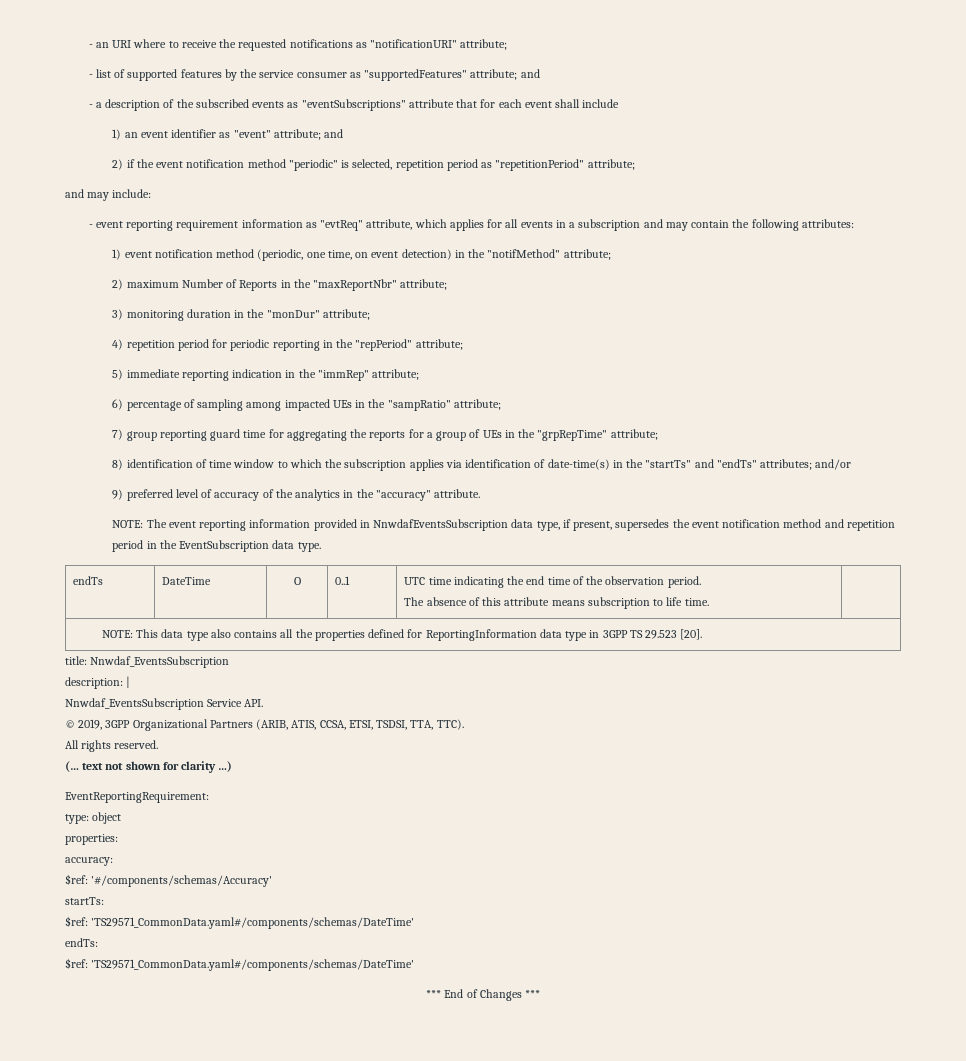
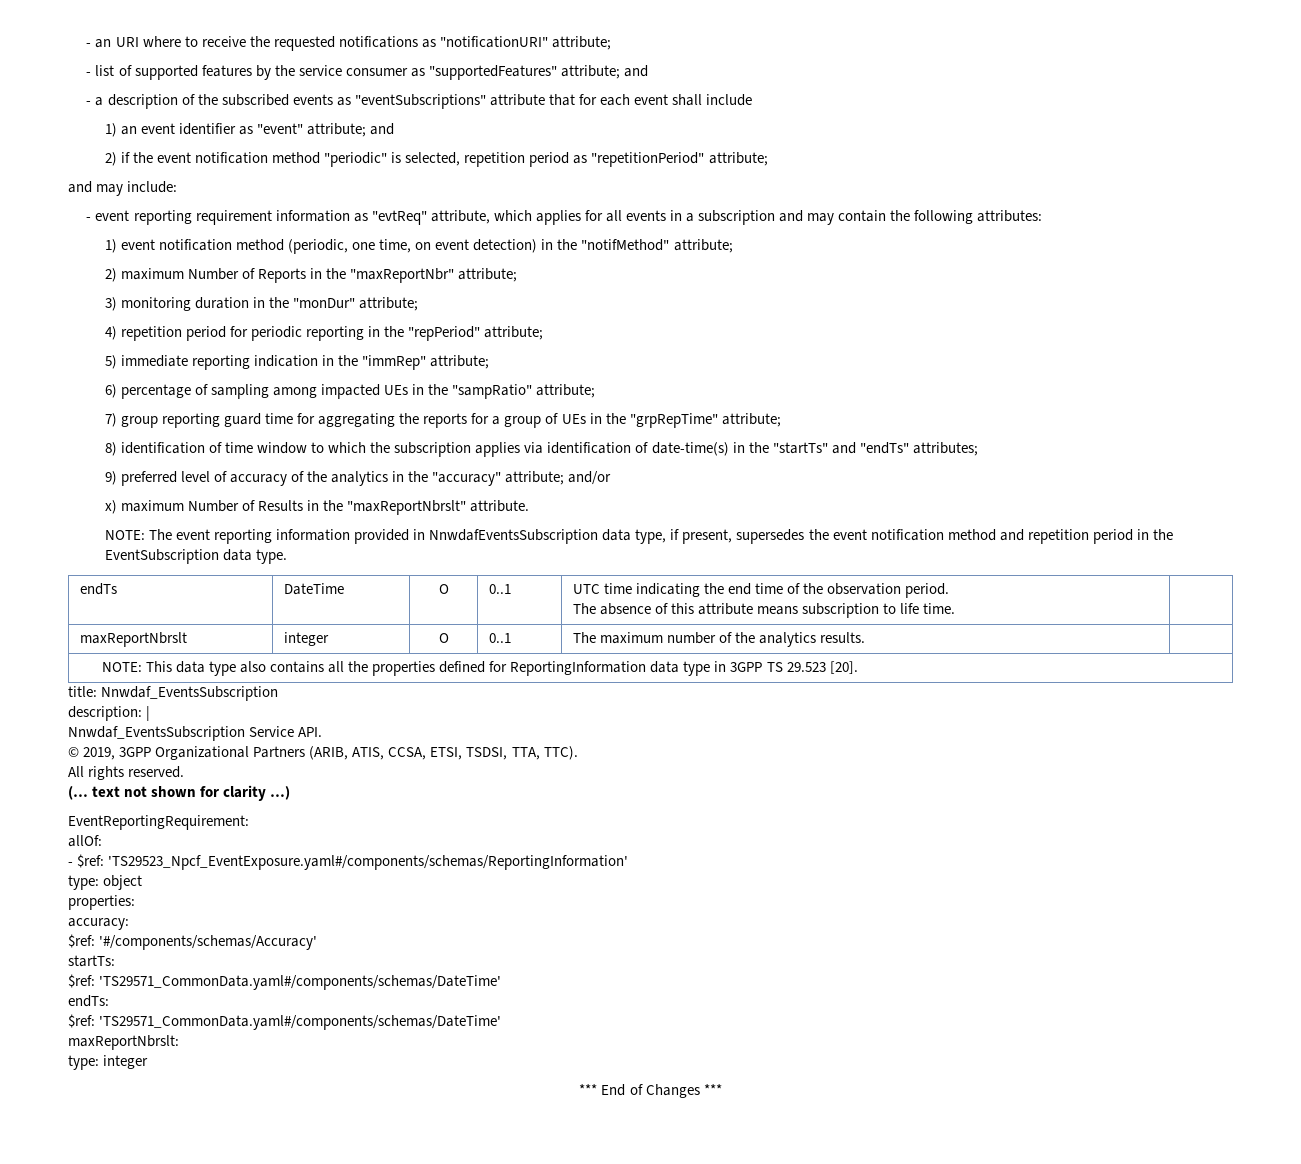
- 8) identification of time window to which the subscription applies via identification of date-time(s) in the "startTs" and "endTs" attributes; and/or
+ 8) identification of time window to which the subscription applies via identification of date-time(s) in the "startTs" and "endTs" attributes;
- 9) preferred level of accuracy of the analytics in the "accuracy" attribute.
+ 9) preferred level of accuracy of the analytics in the "accuracy" attribute; and/or
+ x) maximum Number of Results in the "maxReportNbrslt" attribute.
+ maxReportNbrslt | integer | O | 0..1 | The maximum number of the analytics results. |
+ allOf:
+ - $ref: 'TS29523_Npcf_EventExposure.yaml#/components/schemas/ReportingInformation'
+ maxReportNbrslt:
+ type: integer

